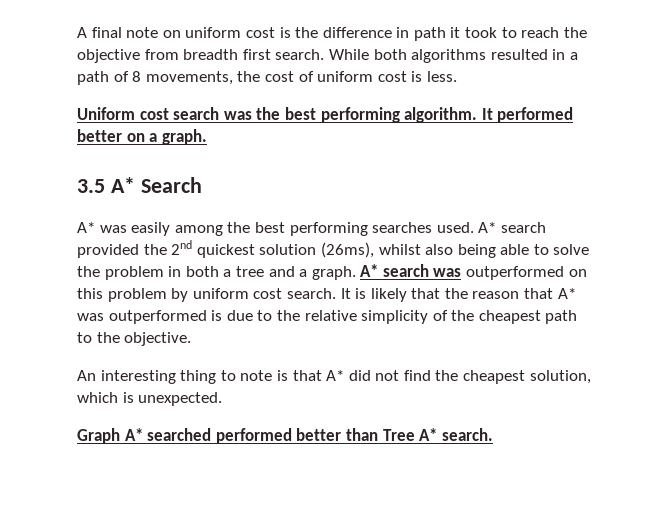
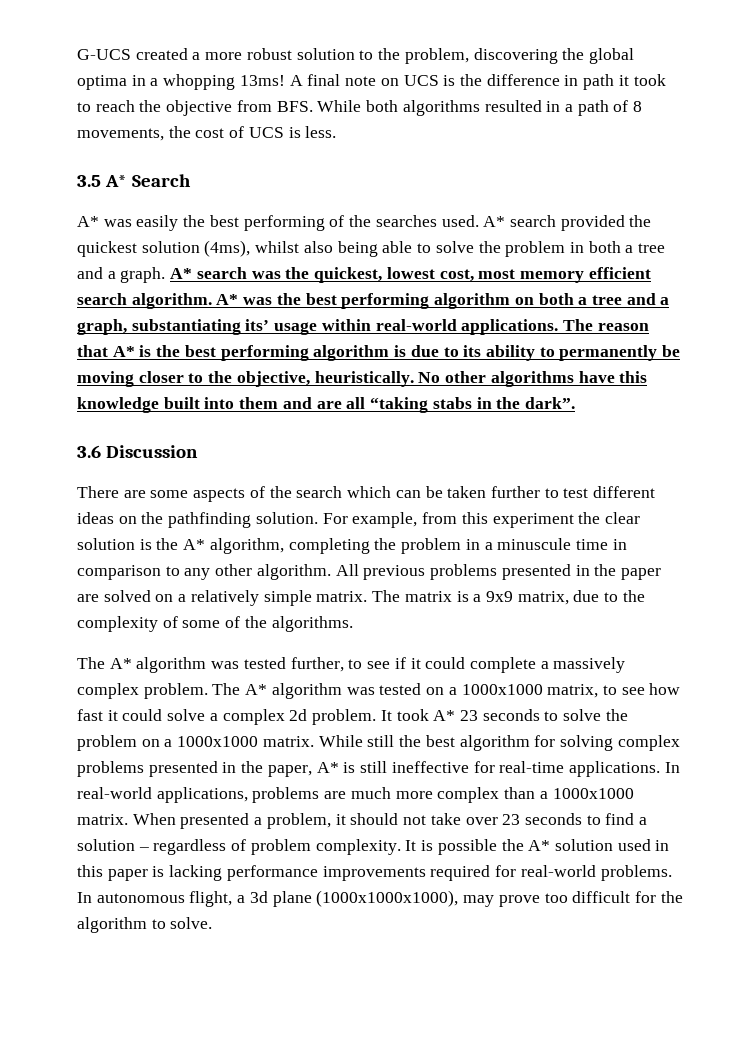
+ G-UCS created a more robust solution to the problem, discovering the global optima in a whopping 13ms!
- A final note on uniform cost is the difference in path it took to reach the objective from breadth first search. While both algorithms resulted in a path of 8 movements, the cost of uniform cost is less.
+ A final note on UCS is the difference in path it took to reach the objective from BFS. While both algorithms resulted in a path of 8 movements, the cost of UCS is less.
- Uniform cost search was the best performing algorithm. It performed better on a graph.
- A* was easily among the best performing searches used.
+ A* was easily the best performing of the searches used.
- A* search provided the 2nd quickest solution (26ms), whilst also being able to solve the problem in both a tree and a graph.
+ A* search provided the quickest solution (4ms), whilst also being able to solve the problem in both a tree and a graph.
- A* search was outperformed on this problem by uniform cost search. It is likely that the reason that A* was outperformed is due to the relative simplicity of the cheapest path to the objective.
- An interesting thing to note is that A* did not find the cheapest solution, which is unexpected.
- Graph A* searched performed better than Tree A* search.
+ A* search was the quickest, lowest cost, most memory efficient search algorithm. A* was the best performing algorithm on both a tree and a graph, substantiating its’ usage within real-world applications. The reason that A* is the best performing algorithm is due to its ability to permanently be moving closer to the objective, heuristically. No other algorithms have this knowledge built into them and are all “taking stabs in the dark”.
+ 3.6 Discussion
+ There are some aspects of the search which can be taken further to test different ideas on the pathfinding solution. For example, from this experiment the clear solution is the A* algorithm, completing the problem in a minuscule time in comparison to any other algorithm. All previous problems presented in the paper are solved on a relatively simple matrix. The matrix is a 9x9 matrix, due to the complexity of some of the algorithms.
+ The A* algorithm was tested further, to see if it could complete a massively complex problem. The A* algorithm was tested on a 1000x1000 matrix, to see how fast it could solve a complex 2d problem. It took A* 23 seconds to solve the problem on a 1000x1000 matrix. While still the best algorithm for solving complex problems presented in the paper, A* is still ineffective for real-time applications. In real-world applications, problems are much more complex than a 1000x1000 matrix. When presented a problem, it should not take over 23 seconds to find a solution – regardless of problem complexity. It is possible the A* solution used in this paper is lacking performance improvements required for real-world problems. In autonomous flight, a 3d plane (1000x1000x1000), may prove too difficult for the algorithm to solve.

